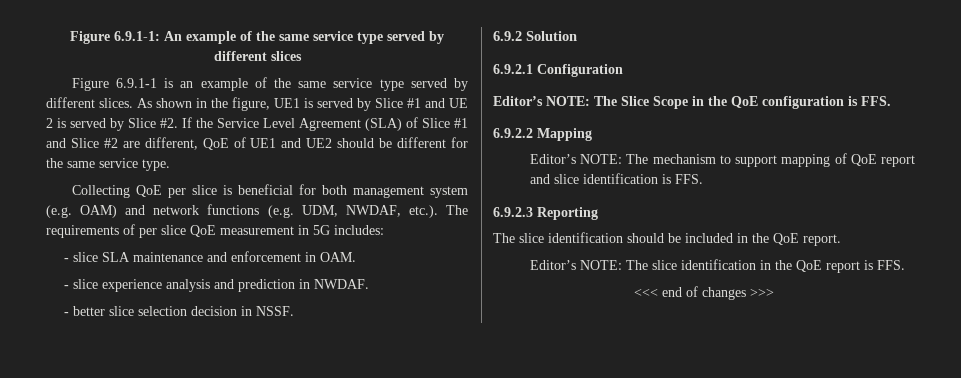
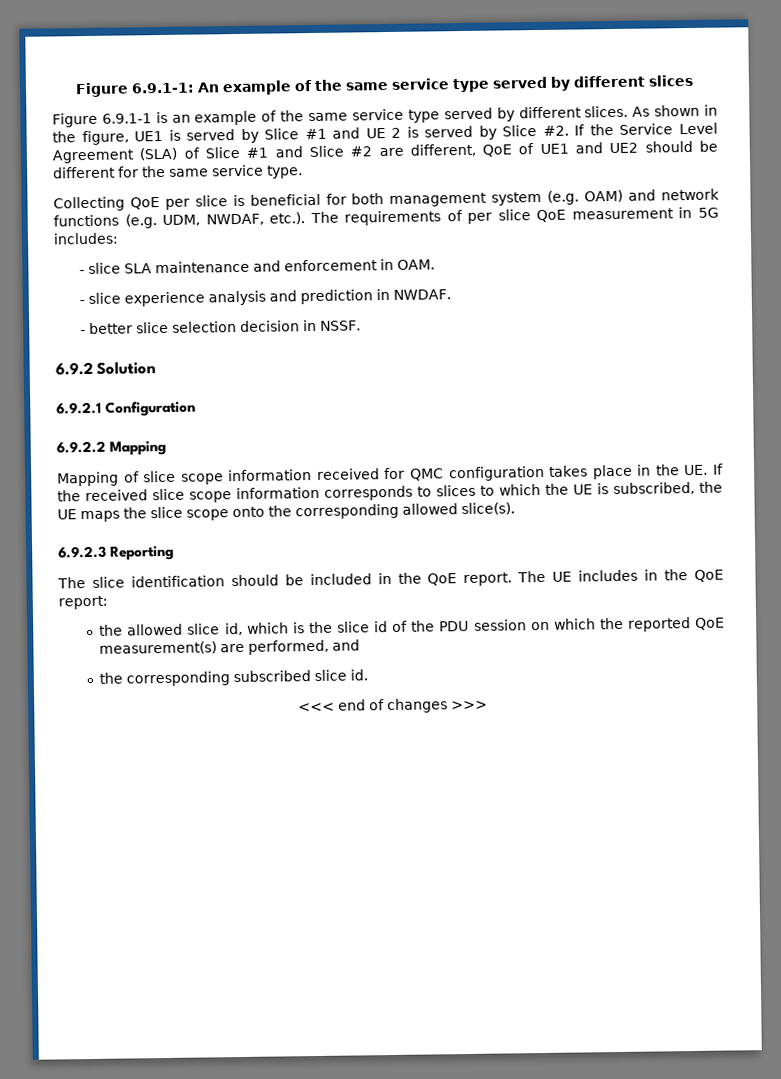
- Editor’s NOTE: The Slice Scope in the QoE configuration is FFS.
  6.9.2.2 Mapping
- Editor’s NOTE: The mechanism to support mapping of QoE report and slice identification is FFS.
+ Mapping of slice scope information received for QMC configuration takes place in the UE. If the received slice scope information corresponds to slices to which the UE is subscribed, the UE maps the slice scope onto the corresponding allowed slice(s).
- The slice identification should be included in the QoE report.
- Editor’s NOTE: The slice identification in the QoE report is FFS.
+ The slice identification should be included in the QoE report. The UE includes in the QoE report:
+ the allowed slice id, which is the slice id of the PDU session on which the reported QoE measurement(s) are performed, and
+ the corresponding subscribed slice id.

